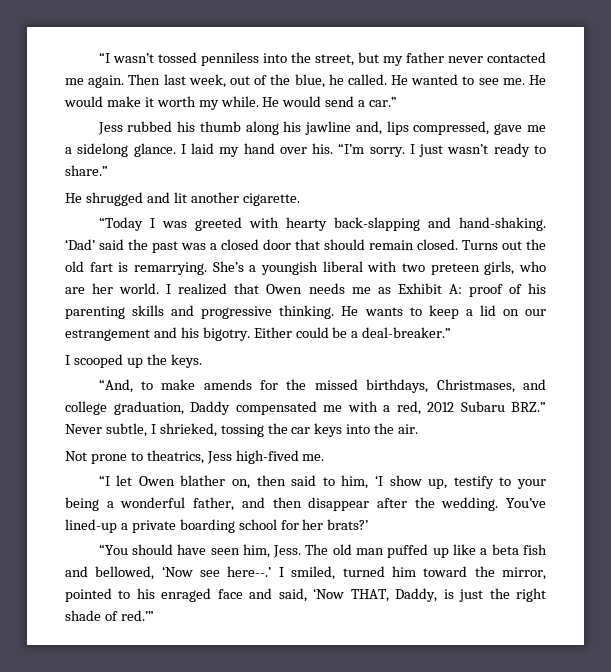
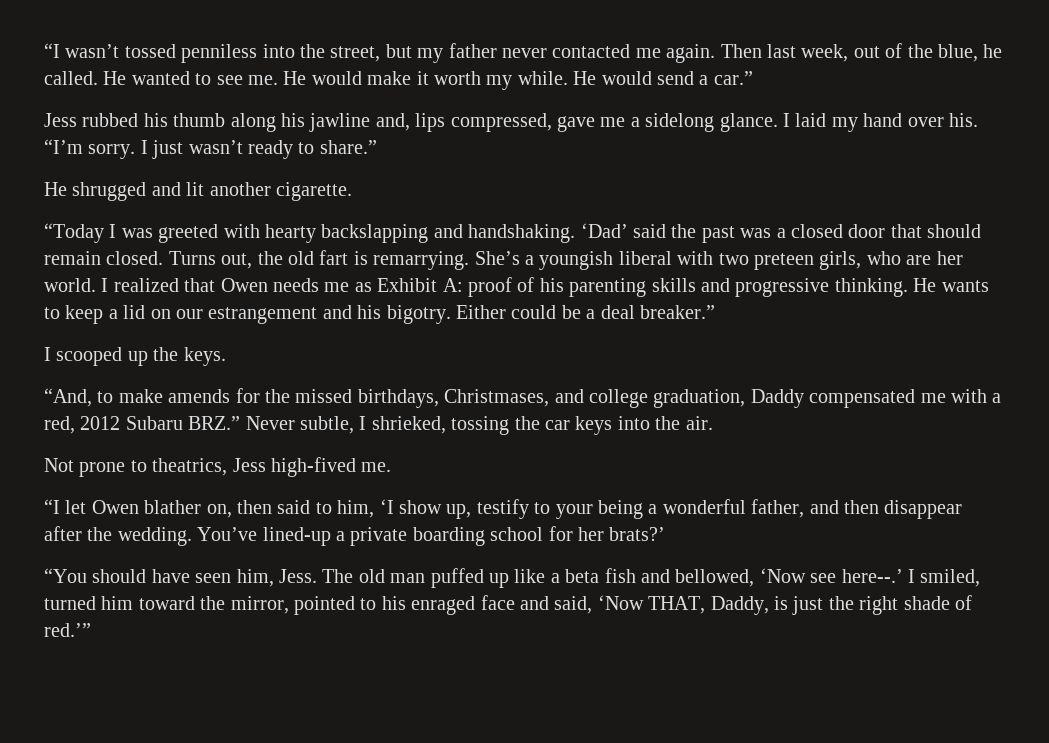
- “Today I was greeted with hearty back-slapping and hand-shaking.
+ “Today I was greeted with hearty backslapping and handshaking.
- Turns out the old fart is remarrying.
+ Turns out, the old fart is remarrying.
- Either could be a deal-breaker.”
+ Either could be a deal breaker.”

